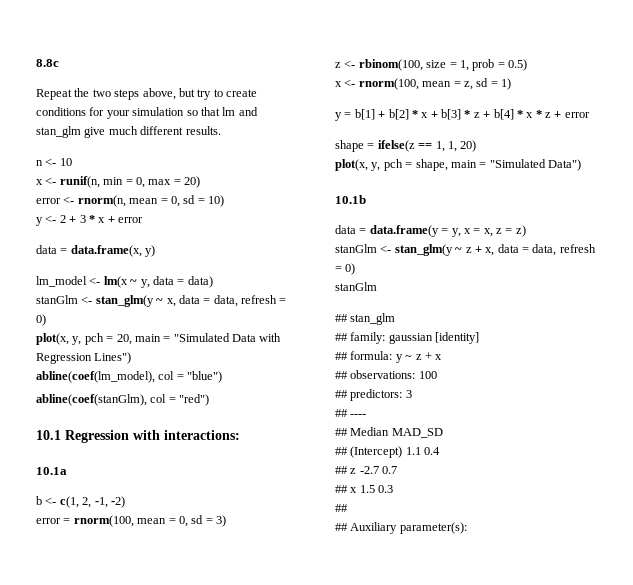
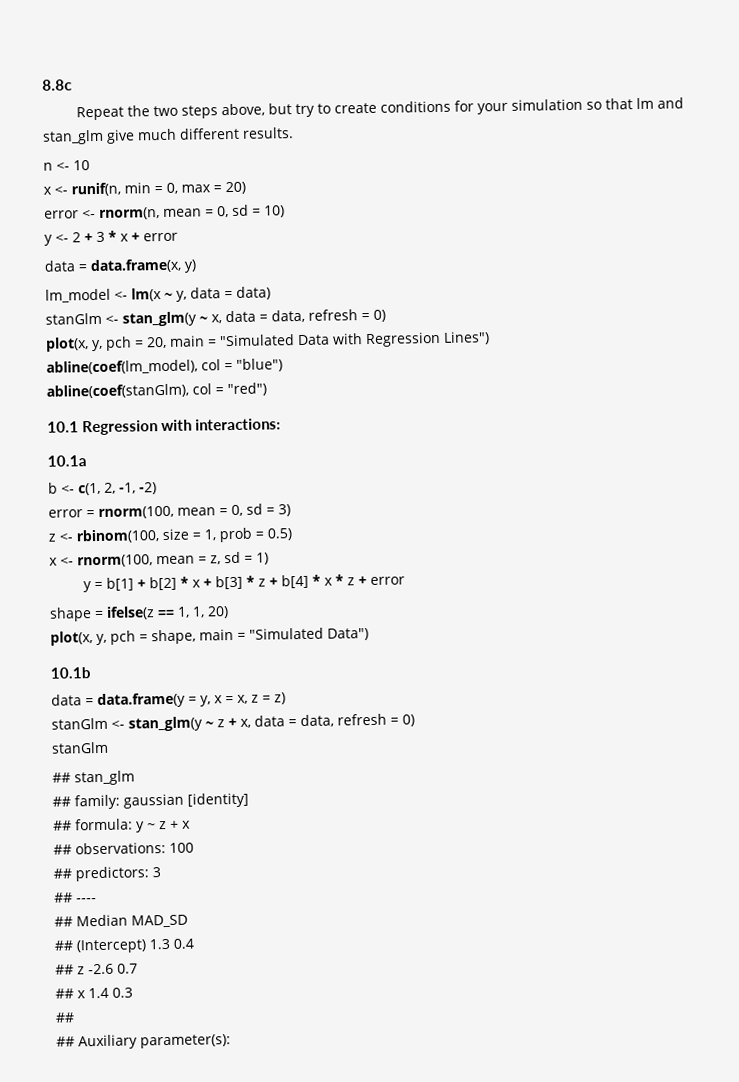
- ## (Intercept) 1.1 0.4
+ ## (Intercept) 1.3 0.4
- ## z -2.7 0.7
+ ## z -2.6 0.7
- ## x 1.5 0.3
+ ## x 1.4 0.3

